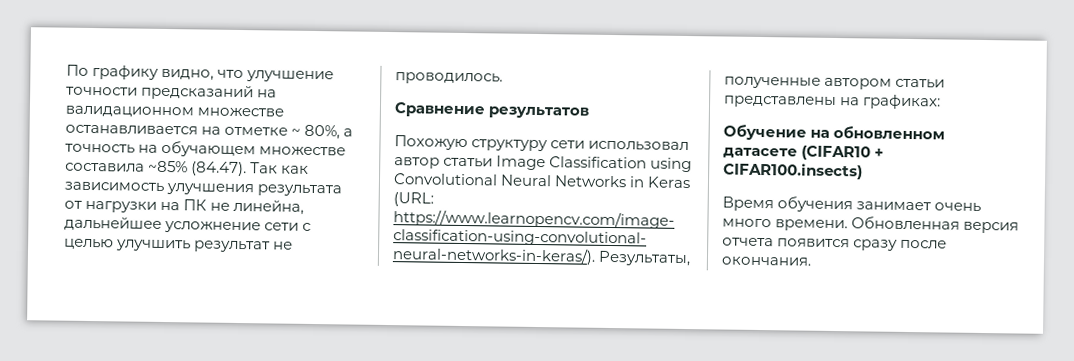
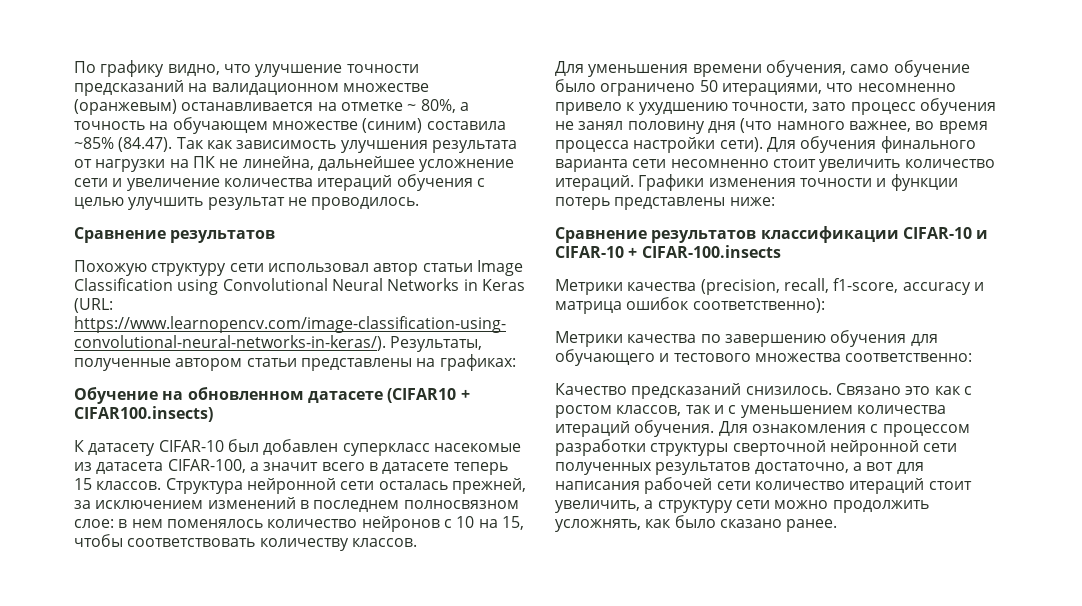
- По графику видно, что улучшение точности предсказаний на валидационном множестве останавливается на отметке ~ 80%, а точность на обучающем множестве составила ~85% (84.47). Так как зависимость улучшения результата от нагрузки на ПК не линейна, дальнейшее усложнение сети с целью улучшить результат не проводилось.
+ По графику видно, что улучшение точности предсказаний на валидационном множестве (оранжевым) останавливается на отметке ~ 80%, а точность на обучающем множестве (синим) составила ~85% (84.47). Так как зависимость улучшения результата от нагрузки на ПК не линейна, дальнейшее усложнение сети и увеличение количества итераций обучения с целью улучшить результат не проводилось.
- Время обучения занимает очень много времени. Обновленная версия отчета появится сразу после окончания.
+ К датасету CIFAR-10 был добавлен суперкласс насекомые из датасета CIFAR-100, а значит всего в датасете теперь 15 классов. Структура нейронной сети осталась прежней, за исключением изменений в последнем полносвязном слое: в нем поменялось количество нейронов с 10 на 15, чтобы соответствовать количеству классов.
+ Для уменьшения времени обучения, само обучение было ограничено 50 итерациями, что несомненно привело к ухудшению точности, зато процесс обучения не занял половину дня (что намного важнее, во время процесса настройки сети). Для обучения финального варианта сети несомненно стоит увеличить количество итераций. Графики изменения точности и функции потерь представлены ниже:
+ Сравнение результатов классификации CIFAR-10 и CIFAR-10 + CIFAR-100.insects
+ Метрики качества (precision, recall, f1-score, accuracy и матрица ошибок соответственно):
+ Метрики качества по завершению обучения для обучающего и тестового множества соответственно:
+ Качество предсказаний снизилось. Связано это как с ростом классов, так и с уменьшением количества итераций обучения. Для ознакомления с процессом разработки структуры сверточной нейронной сети полученных результатов достаточно, а вот для написания рабочей сети количество итераций стоит увеличить, а структуру сети можно продолжить усложнять, как было сказано ранее.

